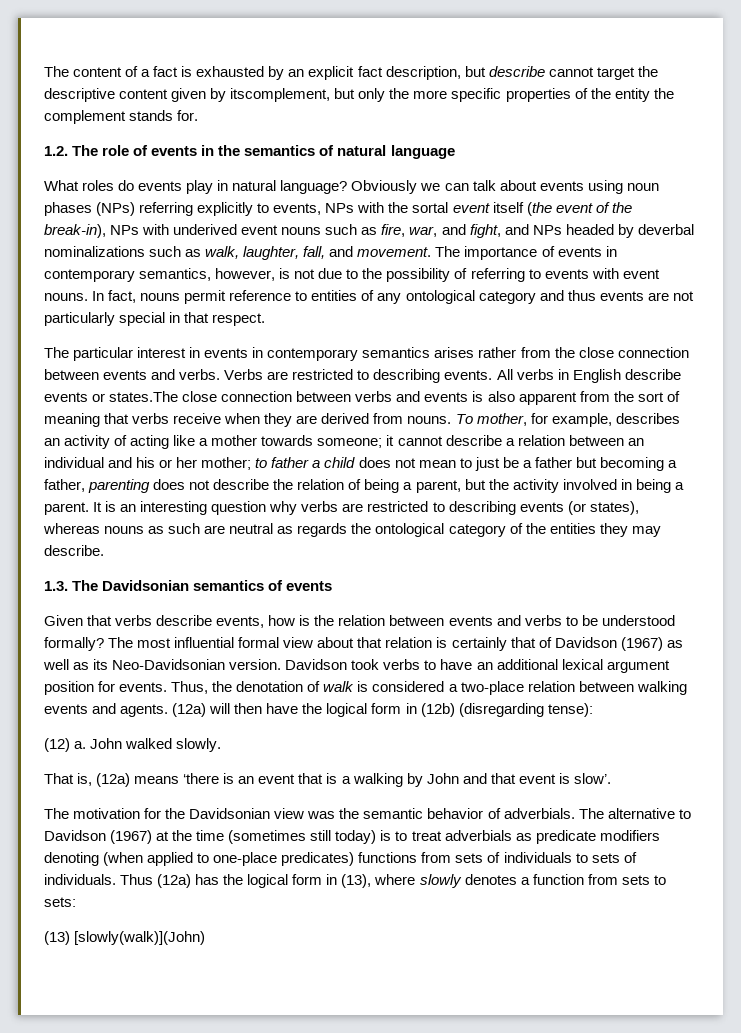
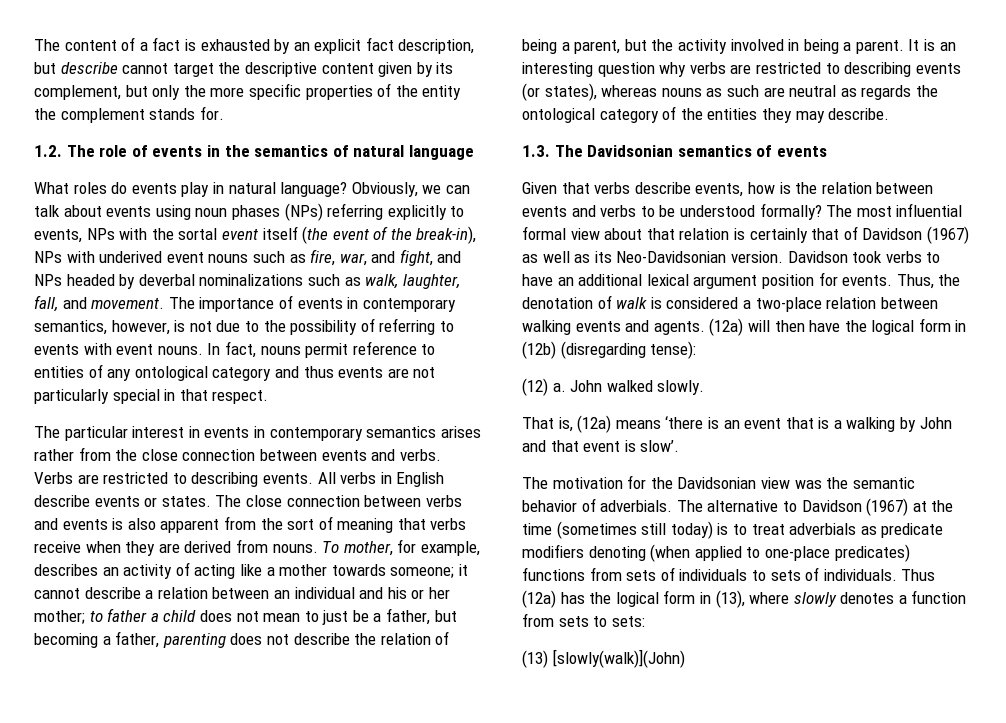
- The content of a fact is exhausted by an explicit fact description, but describe cannot target the descriptive content given by itscomplement, but only the more specific properties of the entity the complement stands for.
+ The content of a fact is exhausted by an explicit fact description, but describe cannot target the descriptive content given by its complement, but only the more specific properties of the entity the complement stands for.
- Obviously we can talk about events using noun phases (NPs) referring explicitly to events, NPs with the sortal event itself (the event of the break-in), NPs with underived event nouns such as fire, war, and fight, and NPs headed by deverbal nominalizations such as walk, laughter, fall, and movement.
+ Obviously, we can talk about events using noun phases (NPs) referring explicitly to events, NPs with the sortal event itself (the event of the break-in), NPs with underived event nouns such as fire, war, and fight, and NPs headed by deverbal nominalizations such as walk, laughter, fall, and movement.
- All verbs in English describe events or states.The close connection between verbs and events is also apparent from the sort of meaning that verbs receive when they are derived from nouns.
+ All verbs in English describe events or states. The close connection between verbs and events is also apparent from the sort of meaning that verbs receive when they are derived from nouns.
- To mother, for example, describes an activity of acting like a mother towards someone; it cannot describe a relation between an individual and his or her mother; to father a child does not mean to just be a father but becoming a father, parenting does not describe the relation of being a parent, but the activity involved in being a parent.
+ To mother, for example, describes an activity of acting like a mother towards someone; it cannot describe a relation between an individual and his or her mother; to father a child does not mean to just be a father, but becoming a father, parenting does not describe the relation of being a parent, but the activity involved in being a parent.

